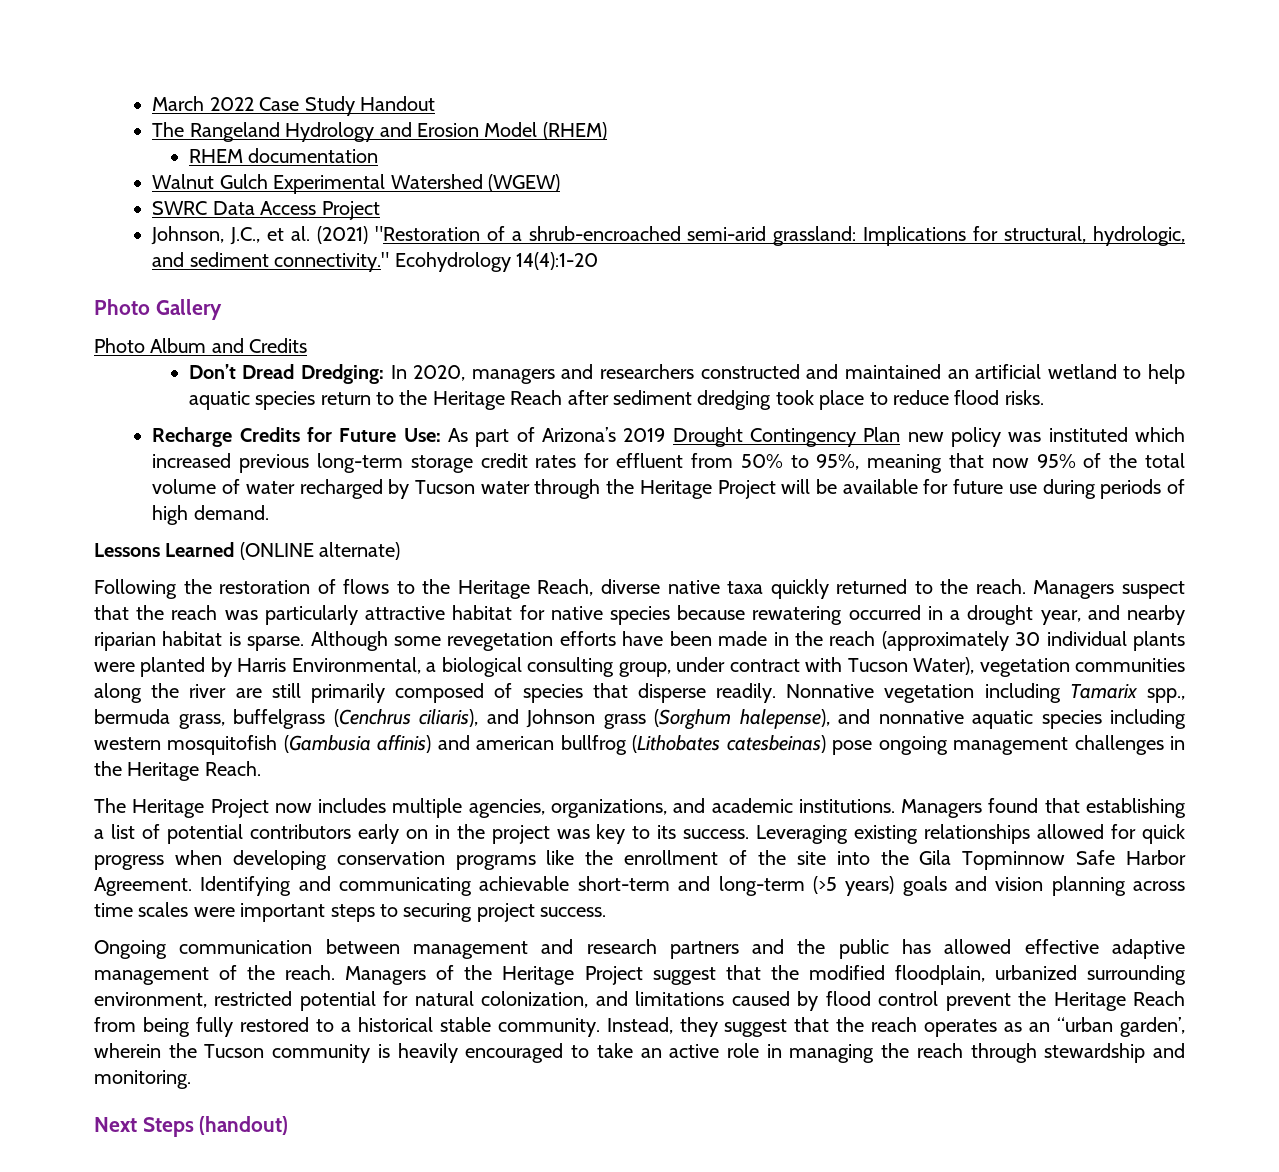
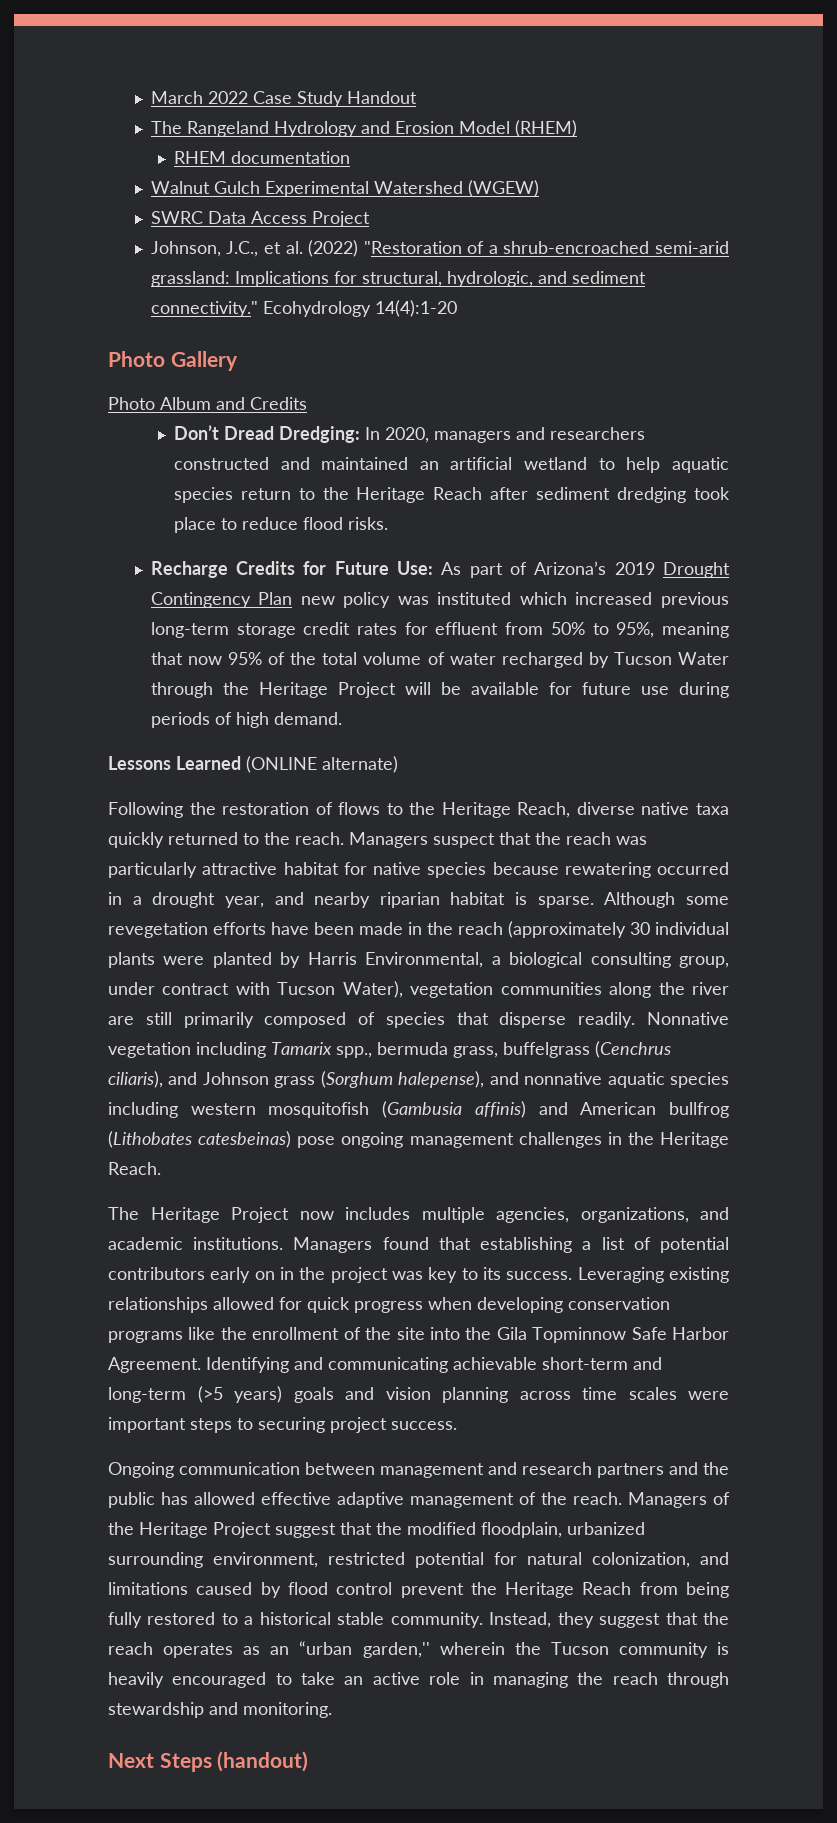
- Johnson, J.C., et al. (2021) "Restoration of a shrub-encroached semi-arid grassland: Implications for structural, hydrologic, and sediment connectivity."
+ Johnson, J.C., et al. (2022) "Restoration of a shrub-encroached semi-arid grassland: Implications for structural, hydrologic, and sediment connectivity."
- Recharge Credits for Future Use: As part of Arizona’s 2019 Drought Contingency Plan new policy was instituted which increased previous long-term storage credit rates for effluent from 50% to 95%, meaning that now 95% of the total volume of water recharged by Tucson water through the Heritage Project will be available for future use during periods of high demand.
+ Recharge Credits for Future Use: As part of Arizona’s 2019 Drought Contingency Plan new policy was instituted which increased previous long-term storage credit rates for effluent from 50% to 95%, meaning that now 95% of the total volume of water recharged by Tucson Water through the Heritage Project will be available for future use during periods of high demand.
- Nonnative vegetation including Tamarix spp., bermuda grass, buffelgrass (Cenchrus ciliaris), and Johnson grass (Sorghum halepense), and nonnative aquatic species including western mosquitofish (Gambusia affinis) and american bullfrog (Lithobates catesbeinas) pose ongoing management challenges in the Heritage Reach.
+ Nonnative vegetation including Tamarix spp., bermuda grass, buffelgrass (Cenchrus ciliaris), and Johnson grass (Sorghum halepense), and nonnative aquatic species including western mosquitofish (Gambusia affinis) and American bullfrog (Lithobates catesbeinas) pose ongoing management challenges in the Heritage Reach.
- Instead, they suggest that the reach operates as an “urban garden’, wherein the Tucson community is heavily encouraged to take an active role in managing the reach through stewardship and monitoring.
+ Instead, they suggest that the reach operates as an “urban garden,'' wherein the Tucson community is heavily encouraged to take an active role in managing the reach through stewardship and monitoring.

